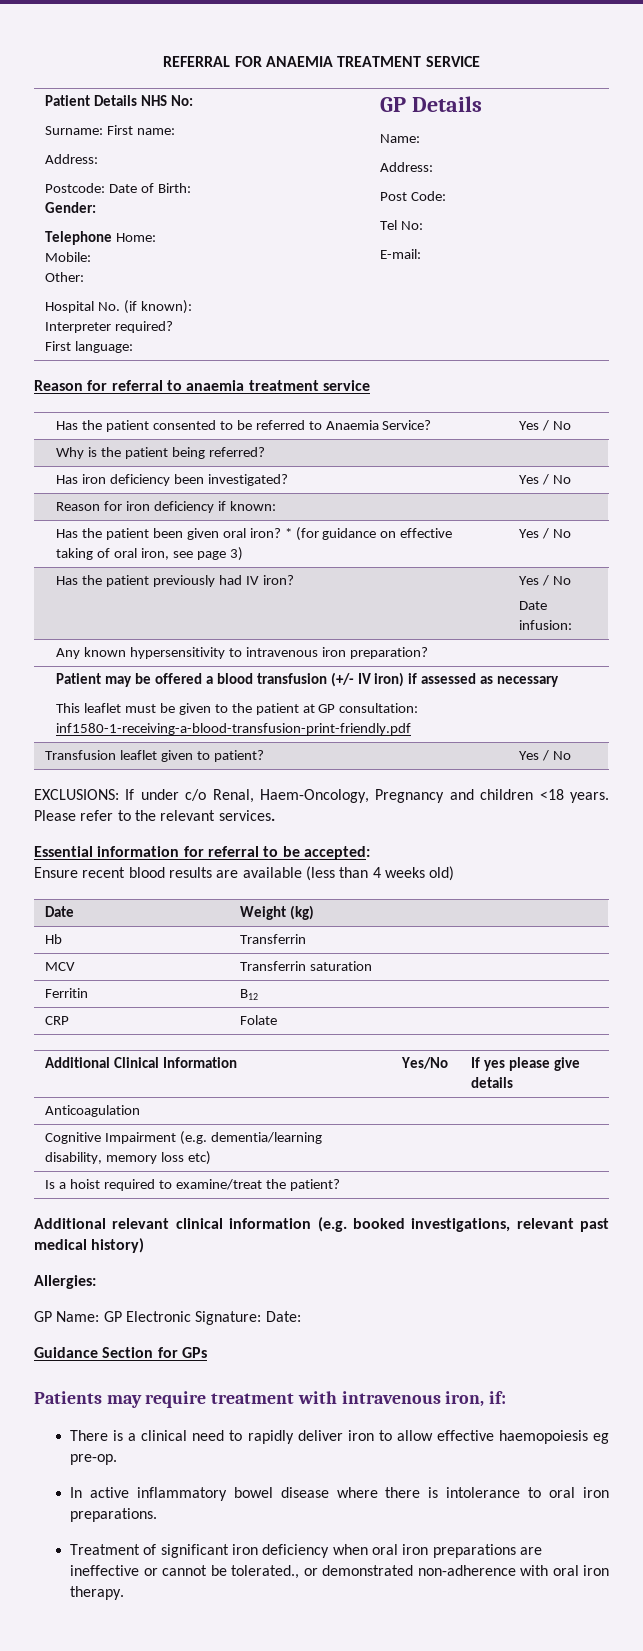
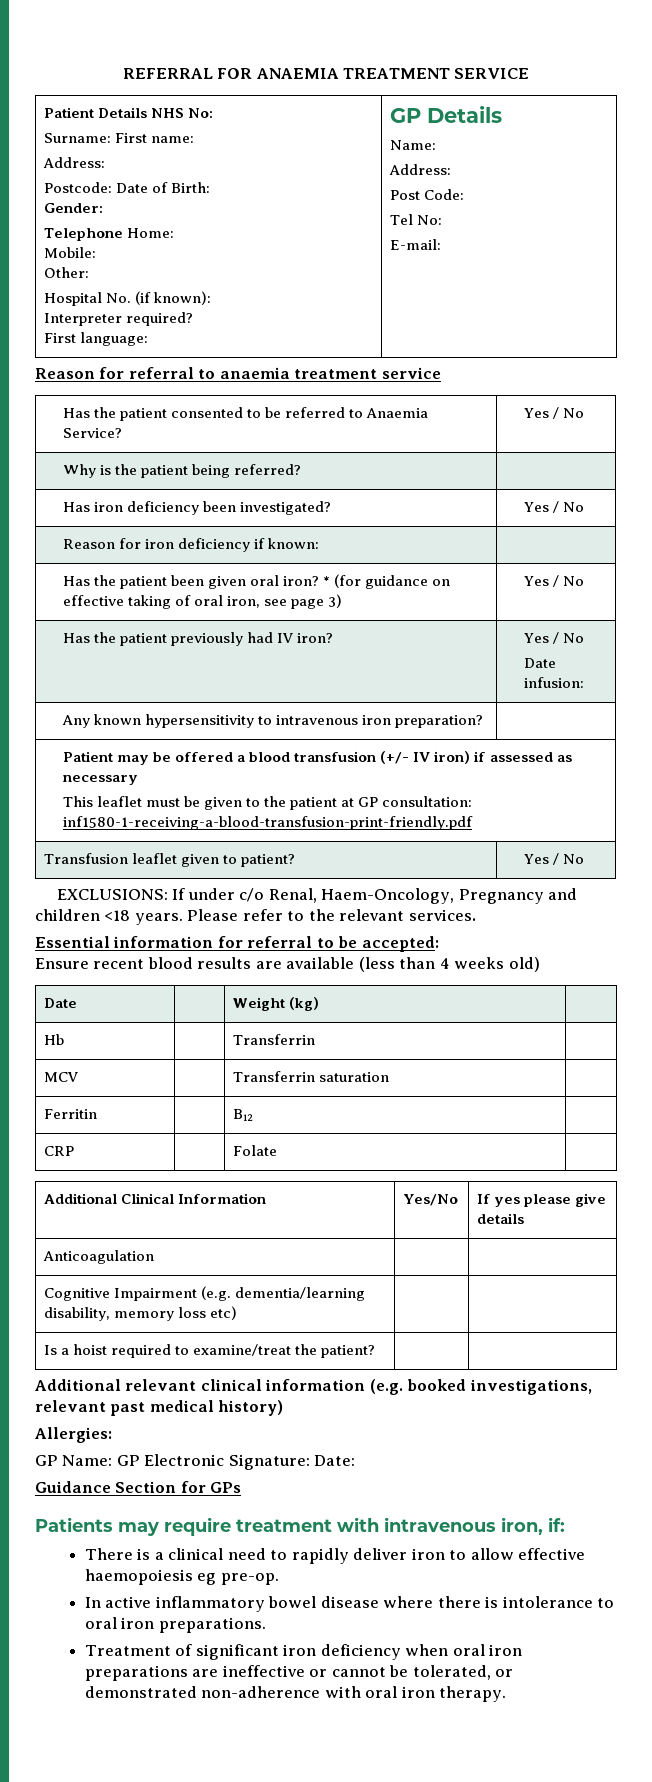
- Treatment of significant iron deficiency when oral iron preparations are ineffective or cannot be tolerated., or demonstrated non-adherence with oral iron therapy.
+ Treatment of significant iron deficiency when oral iron preparations are ineffective or cannot be tolerated, or demonstrated non-adherence with oral iron therapy.

